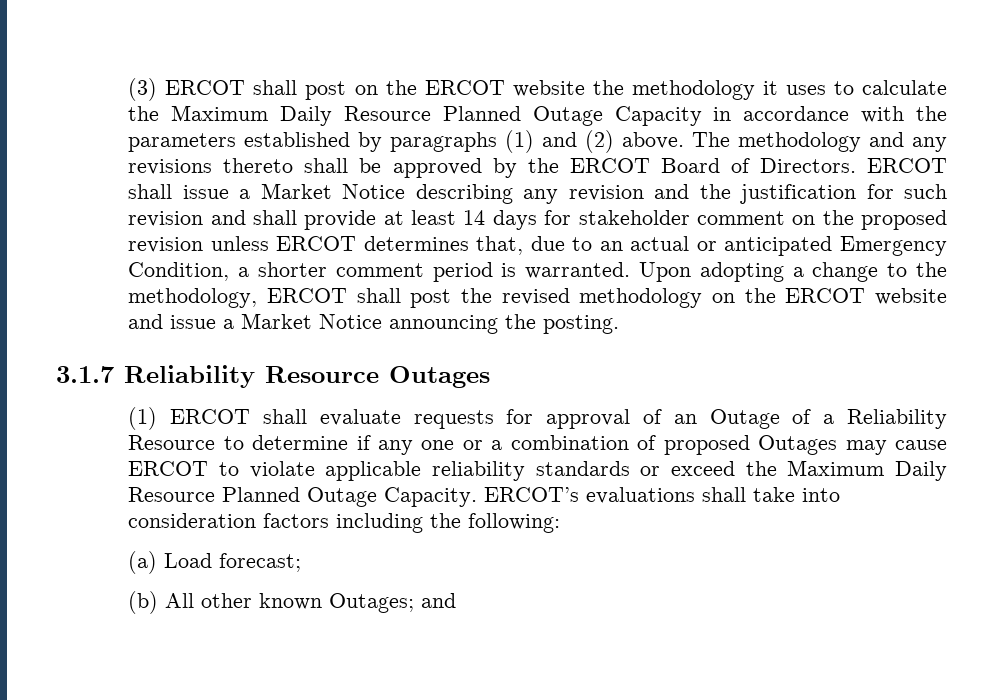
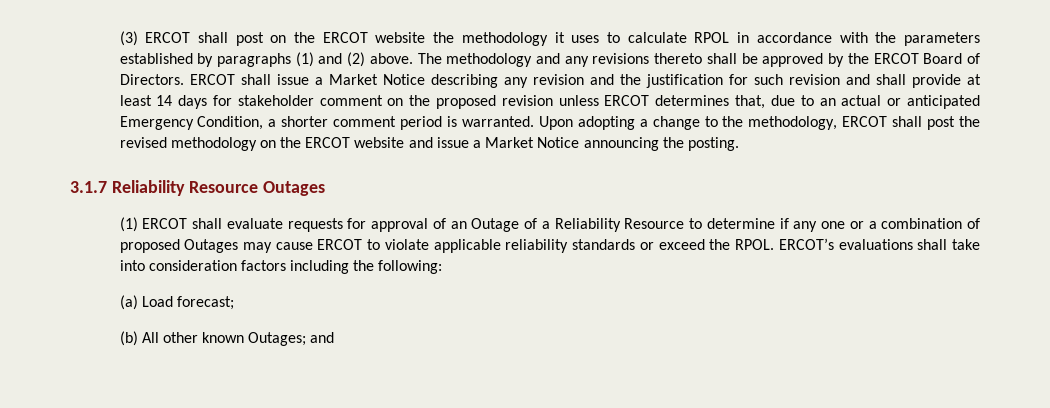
- (3) ERCOT shall post on the ERCOT website the methodology it uses to calculate the Maximum Daily Resource Planned Outage Capacity in accordance with the parameters established by paragraphs (1) and (2) above.
+ (3) ERCOT shall post on the ERCOT website the methodology it uses to calculate RPOL in accordance with the parameters established by paragraphs (1) and (2) above.
- (1) ERCOT shall evaluate requests for approval of an Outage of a Reliability Resource to determine if any one or a combination of proposed Outages may cause ERCOT to violate applicable reliability standards or exceed the Maximum Daily Resource Planned Outage Capacity.
+ (1) ERCOT shall evaluate requests for approval of an Outage of a Reliability Resource to determine if any one or a combination of proposed Outages may cause ERCOT to violate applicable reliability standards or exceed the RPOL.

